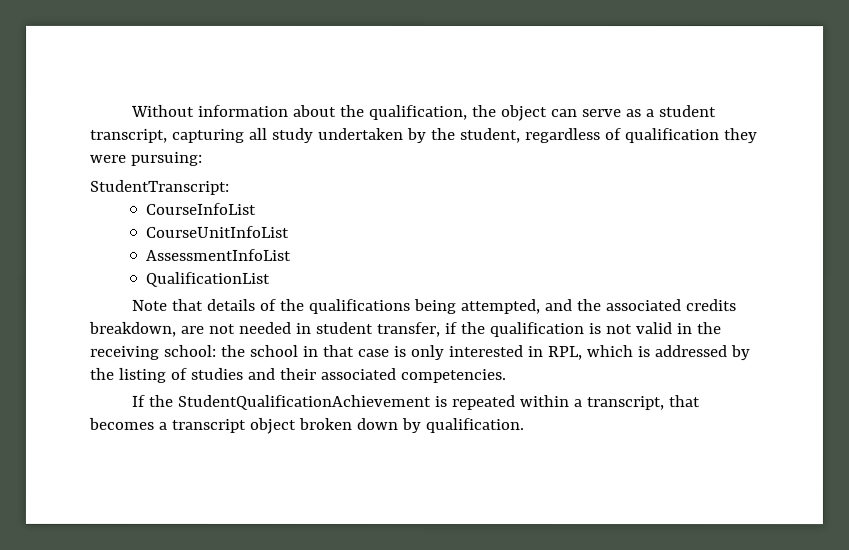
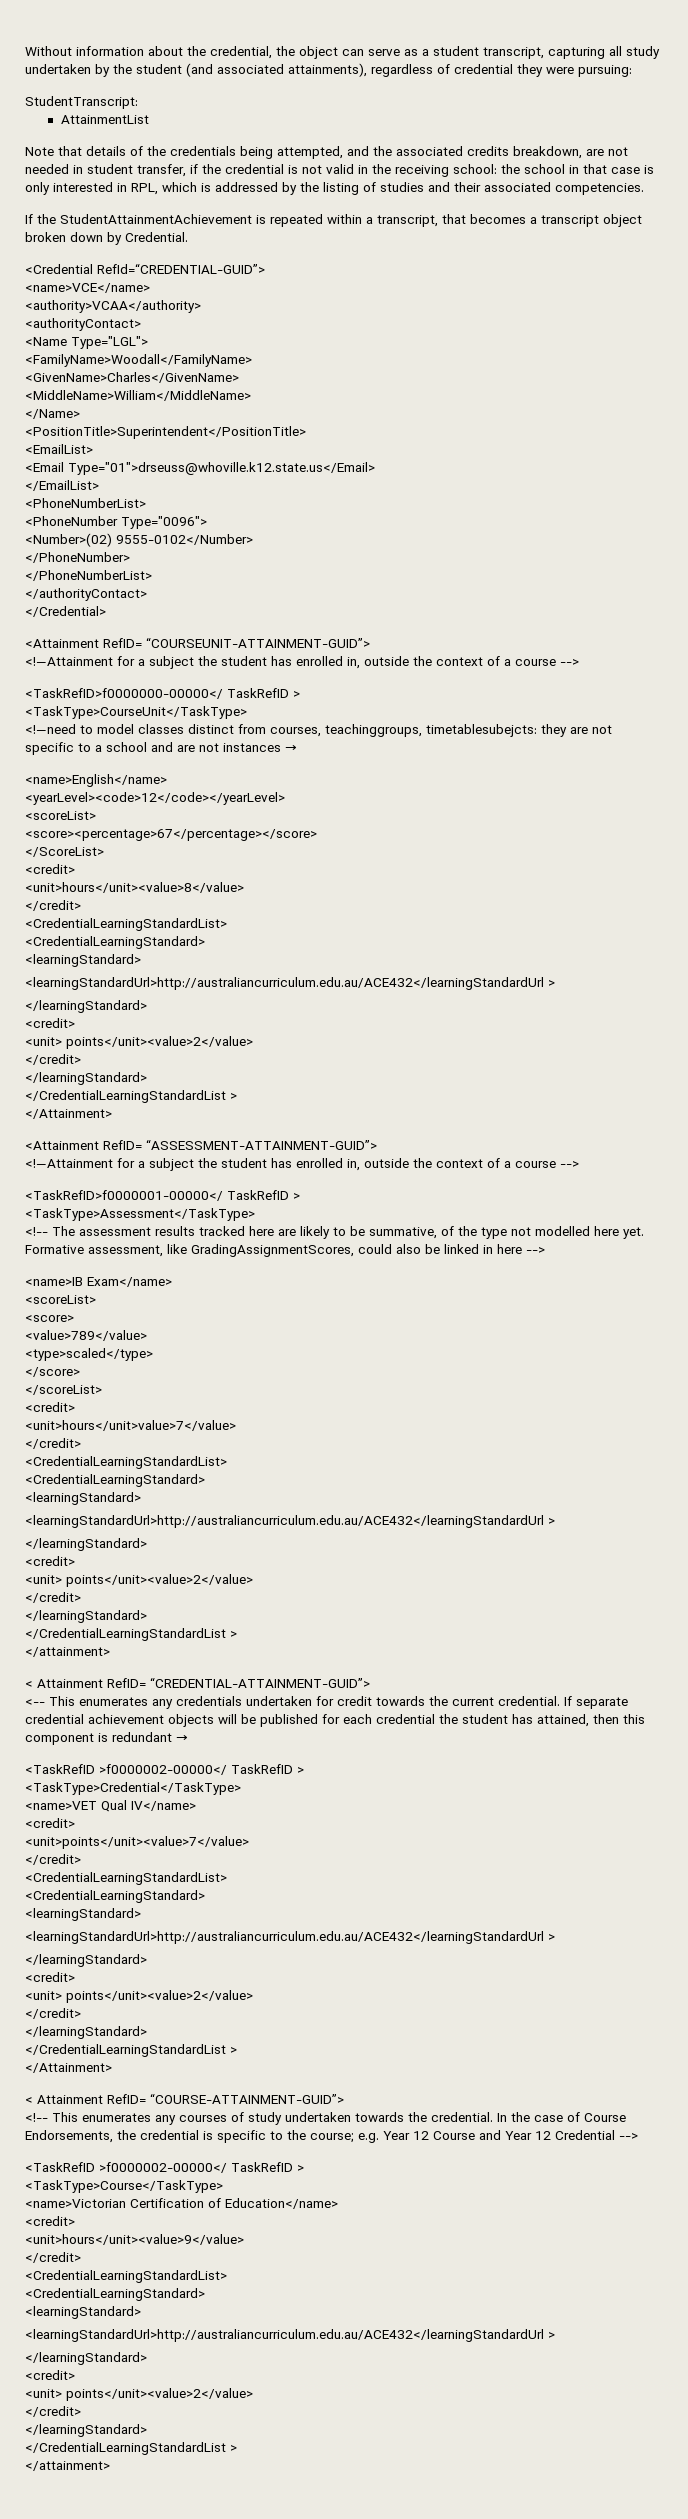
- Without information about the qualification, the object can serve as a student transcript, capturing all study undertaken by the student, regardless of qualification they were pursuing:
+ Without information about the credential, the object can serve as a student transcript, capturing all study undertaken by the student (and associated attainments), regardless of credential they were pursuing:
- CourseInfoList
- CourseUnitInfoList
- AssessmentInfoList
- QualificationList
+ AttainmentList
- Note that details of the qualifications being attempted, and the associated credits breakdown, are not needed in student transfer, if the qualification is not valid in the receiving school: the school in that case is only interested in RPL, which is addressed by the listing of studies and their associated competencies.
+ Note that details of the credentials being attempted, and the associated credits breakdown, are not needed in student transfer, if the credential is not valid in the receiving school: the school in that case is only interested in RPL, which is addressed by the listing of studies and their associated competencies.
- If the StudentQualificationAchievement is repeated within a transcript, that becomes a transcript object broken down by qualification.
+ If the StudentAttainmentAchievement is repeated within a transcript, that becomes a transcript object broken down by Credential.
+ <Credential RefId=“CREDENTIAL-GUID”>
+ <name>VCE</name>
+ <authority>VCAA</authority>
+ <authorityContact>
+ <Name Type="LGL">
+ <FamilyName>Woodall</FamilyName>
+ <GivenName>Charles</GivenName>
+ <MiddleName>William</MiddleName>
+ </Name>
+ <PositionTitle>Superintendent</PositionTitle>
+ <EmailList>
+ <Email Type="01">drseuss@whoville.k12.state.us</Email>
+ </EmailList>
+ <PhoneNumberList>
+ <PhoneNumber Type="0096">
+ <Number>(02) 9555-0102</Number>
+ </PhoneNumber>
+ </PhoneNumberList>
+ </authorityContact>
+ </Credential>
+ <Attainment RefID= “COURSEUNIT-ATTAINMENT-GUID”>
+ <!—Attainment for a subject the student has enrolled in, outside the context of a course -->
+ <TaskRefID>f0000000-00000</ TaskRefID >
+ <TaskType>CourseUnit</TaskType>
+ <!—need to model classes distinct from courses, teachinggroups, timetablesubejcts: they are not specific to a school and are not instances →
+ <name>English</name>
+ <yearLevel><code>12</code></yearLevel>
+ <scoreList>
+ <score><percentage>67</percentage></score>
+ </ScoreList>
+ <credit>
+ <unit>hours</unit><value>8</value>
+ </credit>
+ <CredentialLearningStandardList>
+ <CredentialLearningStandard>
+ <learningStandard>
+ <learningStandardUrl>http://australiancurriculum.edu.au/ACE432</learningStandardUrl >
+ </learningStandard>
+ <credit>
+ <unit> points</unit><value>2</value>
+ </credit>
+ </learningStandard>
+ </CredentialLearningStandardList >
+ </Attainment>
+ <Attainment RefID= “ASSESSMENT-ATTAINMENT-GUID”>
+ <!—Attainment for a subject the student has enrolled in, outside the context of a course -->
+ <TaskRefID>f0000001-00000</ TaskRefID >
+ <TaskType>Assessment</TaskType>
+ <!-- The assessment results tracked here are likely to be summative, of the type not modelled here yet. Formative assessment, like GradingAssignmentScores, could also be linked in here -->
+ <name>IB Exam</name>
+ <scoreList>
+ <score>
+ <value>789</value>
+ <type>scaled</type>
+ </score>
+ </scoreList>
+ <credit>
+ <unit>hours</unit>value>7</value>
+ </credit>
+ <CredentialLearningStandardList>
+ <CredentialLearningStandard>
+ <learningStandard>
+ <learningStandardUrl>http://australiancurriculum.edu.au/ACE432</learningStandardUrl >
+ </learningStandard>
+ <credit>
+ <unit> points</unit><value>2</value>
+ </credit>
+ </learningStandard>
+ </CredentialLearningStandardList >
+ </attainment>
+ < Attainment RefID= “CREDENTIAL-ATTAINMENT-GUID”>
+ <-- This enumerates any credentials undertaken for credit towards the current credential. If separate credential achievement objects will be published for each credential the student has attained, then this component is redundant →
+ <TaskRefID >f0000002-00000</ TaskRefID >
+ <TaskType>Credential</TaskType>
+ <name>VET Qual IV</name>
+ <credit>
+ <unit>points</unit><value>7</value>
+ </credit>
+ <CredentialLearningStandardList>
+ <CredentialLearningStandard>
+ <learningStandard>
+ <learningStandardUrl>http://australiancurriculum.edu.au/ACE432</learningStandardUrl >
+ </learningStandard>
+ <credit>
+ <unit> points</unit><value>2</value>
+ </credit>
+ </learningStandard>
+ </CredentialLearningStandardList >
+ </Attainment>
+ < Attainment RefID= “COURSE-ATTAINMENT-GUID”>
+ <!-- This enumerates any courses of study undertaken towards the credential. In the case of Course Endorsements, the credential is specific to the course; e.g. Year 12 Course and Year 12 Credential -->
+ <TaskRefID >f0000002-00000</ TaskRefID >
+ <TaskType>Course</TaskType>
+ <name>Victorian Certification of Education</name>
+ <credit>
+ <unit>hours</unit><value>9</value>
+ </credit>
+ <CredentialLearningStandardList>
+ <CredentialLearningStandard>
+ <learningStandard>
+ <learningStandardUrl>http://australiancurriculum.edu.au/ACE432</learningStandardUrl >
+ </learningStandard>
+ <credit>
+ <unit> points</unit><value>2</value>
+ </credit>
+ </learningStandard>
+ </CredentialLearningStandardList >
+ </attainment>

